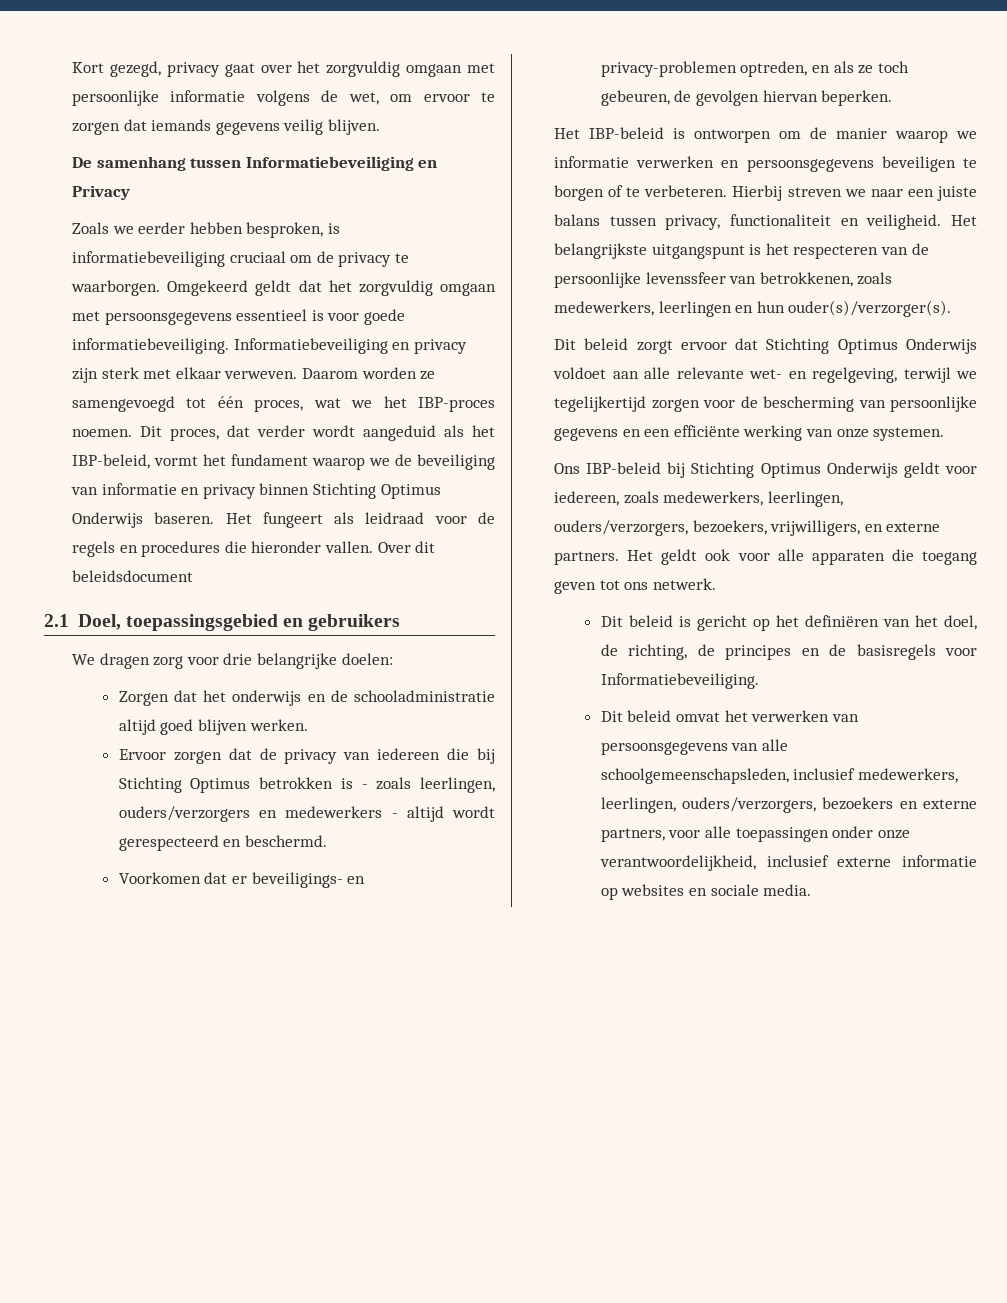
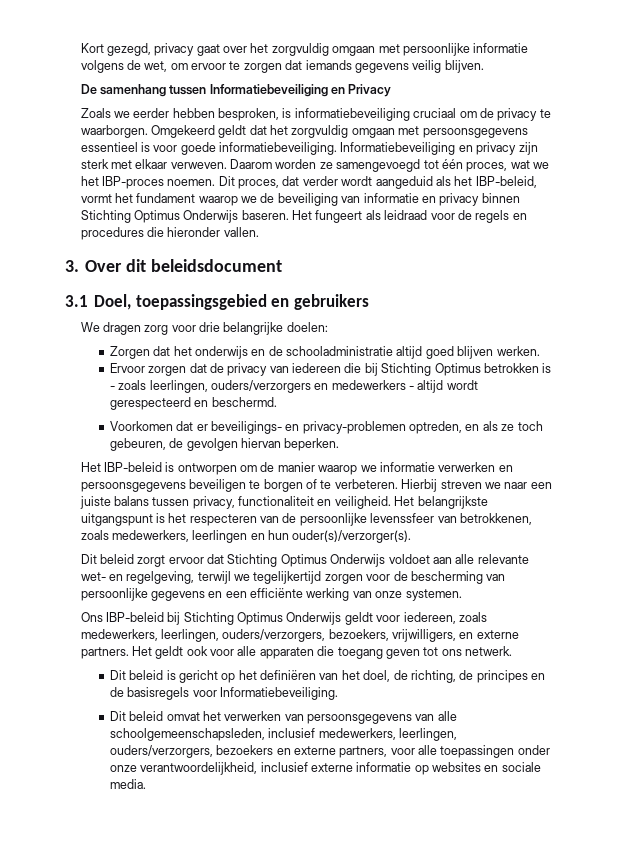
- Het fungeert als leidraad voor de regels en procedures die hieronder vallen. Over dit beleidsdocument
+ Het fungeert als leidraad voor de regels en procedures die hieronder vallen.
+ 3. Over dit beleidsdocument
- 2.1 Doel, toepassingsgebied en gebruikers
+ 3.1 Doel, toepassingsgebied en gebruikers

